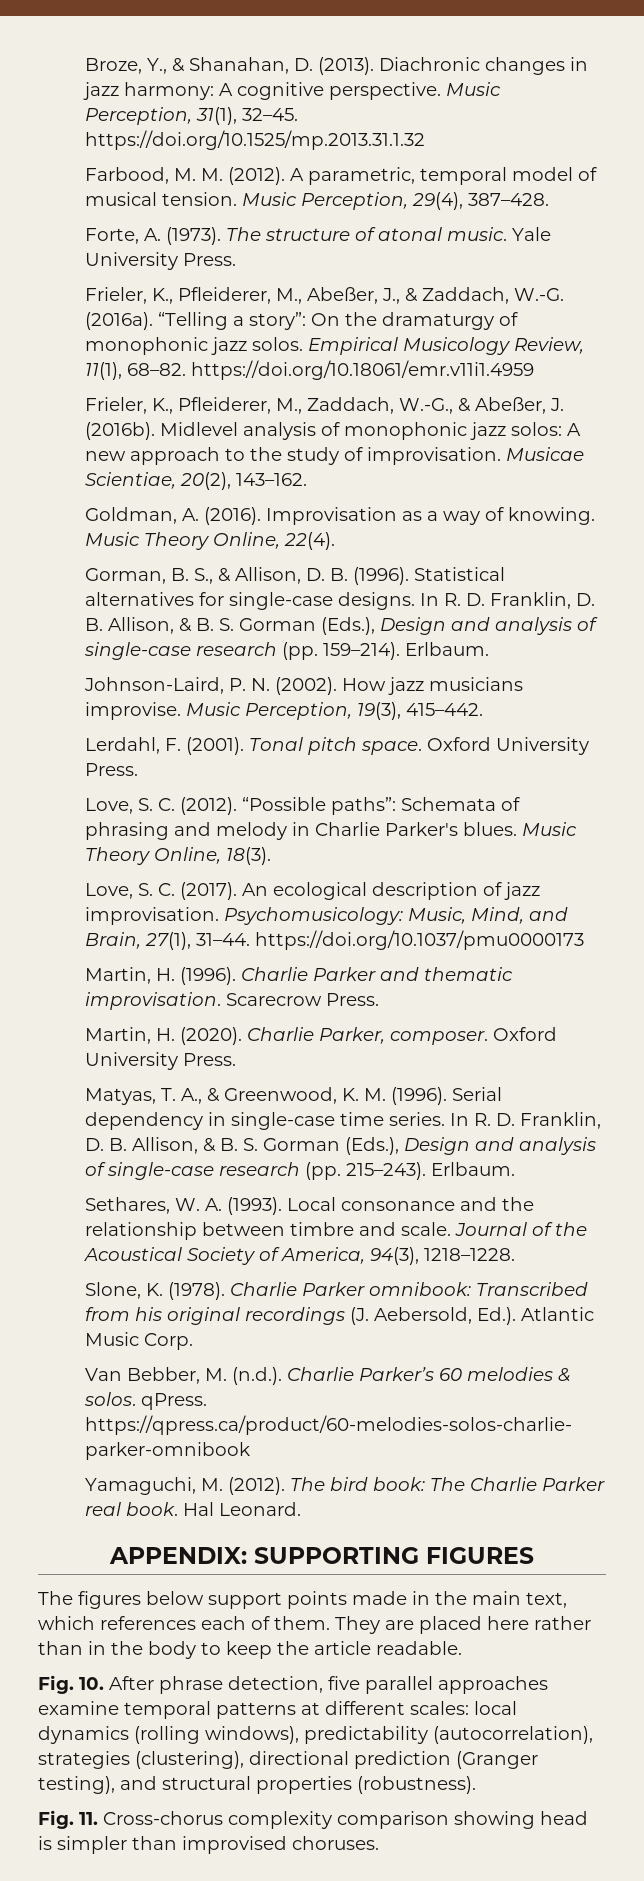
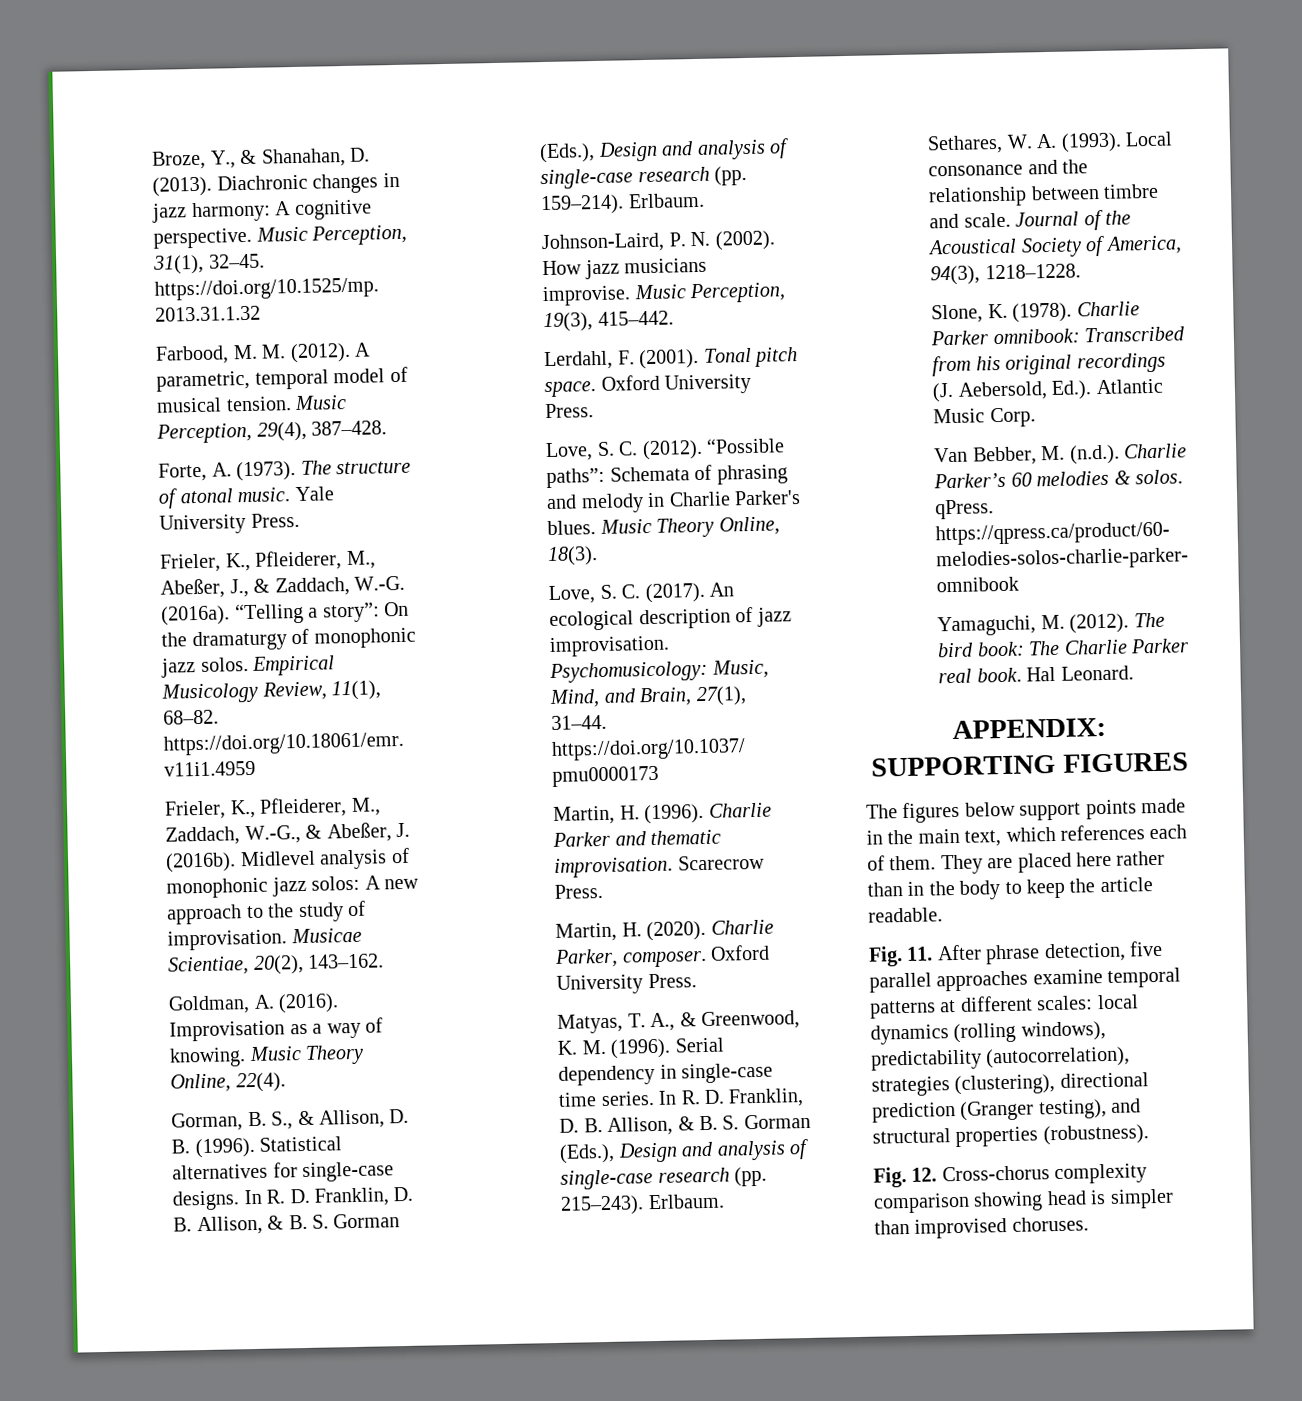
- Fig. 10. After phrase detection, five parallel approaches examine temporal patterns at different scales: local dynamics (rolling windows), predictability (autocorrelation), strategies (clustering), directional prediction (Granger testing), and structural properties (robustness).
+ Fig. 11. After phrase detection, five parallel approaches examine temporal patterns at different scales: local dynamics (rolling windows), predictability (autocorrelation), strategies (clustering), directional prediction (Granger testing), and structural properties (robustness).
- Fig. 11. Cross-chorus complexity comparison showing head is simpler than improvised choruses.
+ Fig. 12. Cross-chorus complexity comparison showing head is simpler than improvised choruses.

